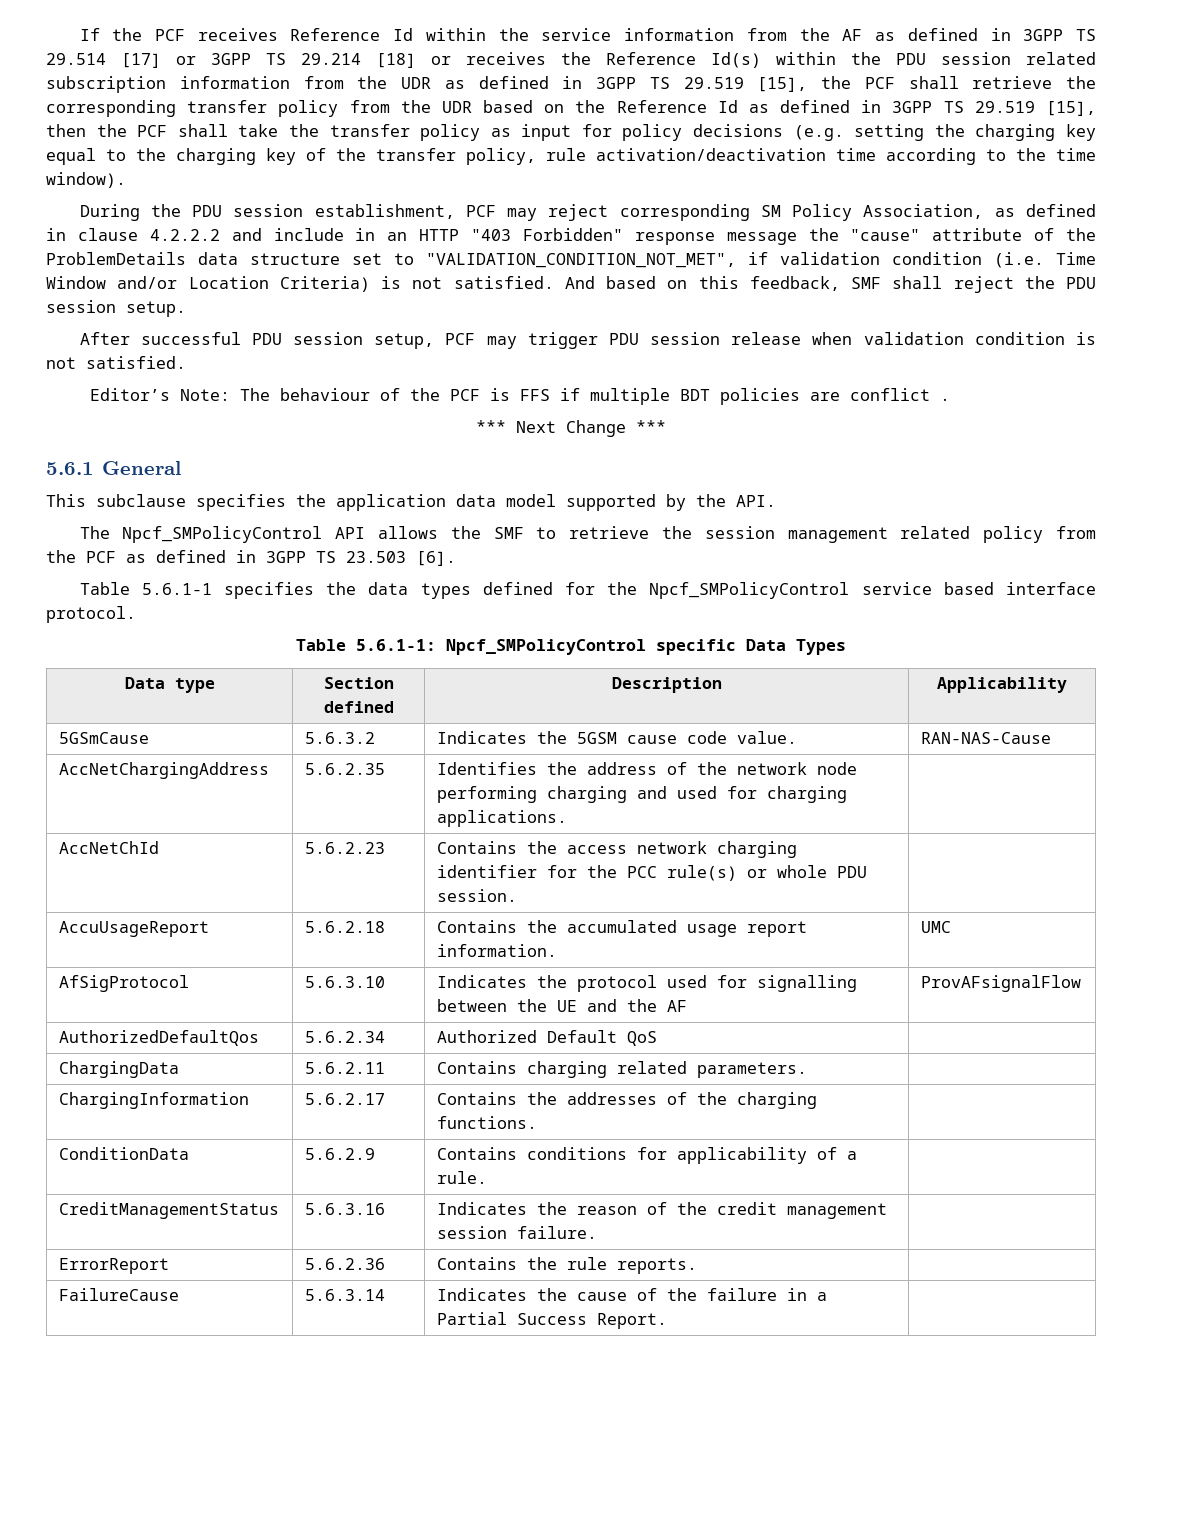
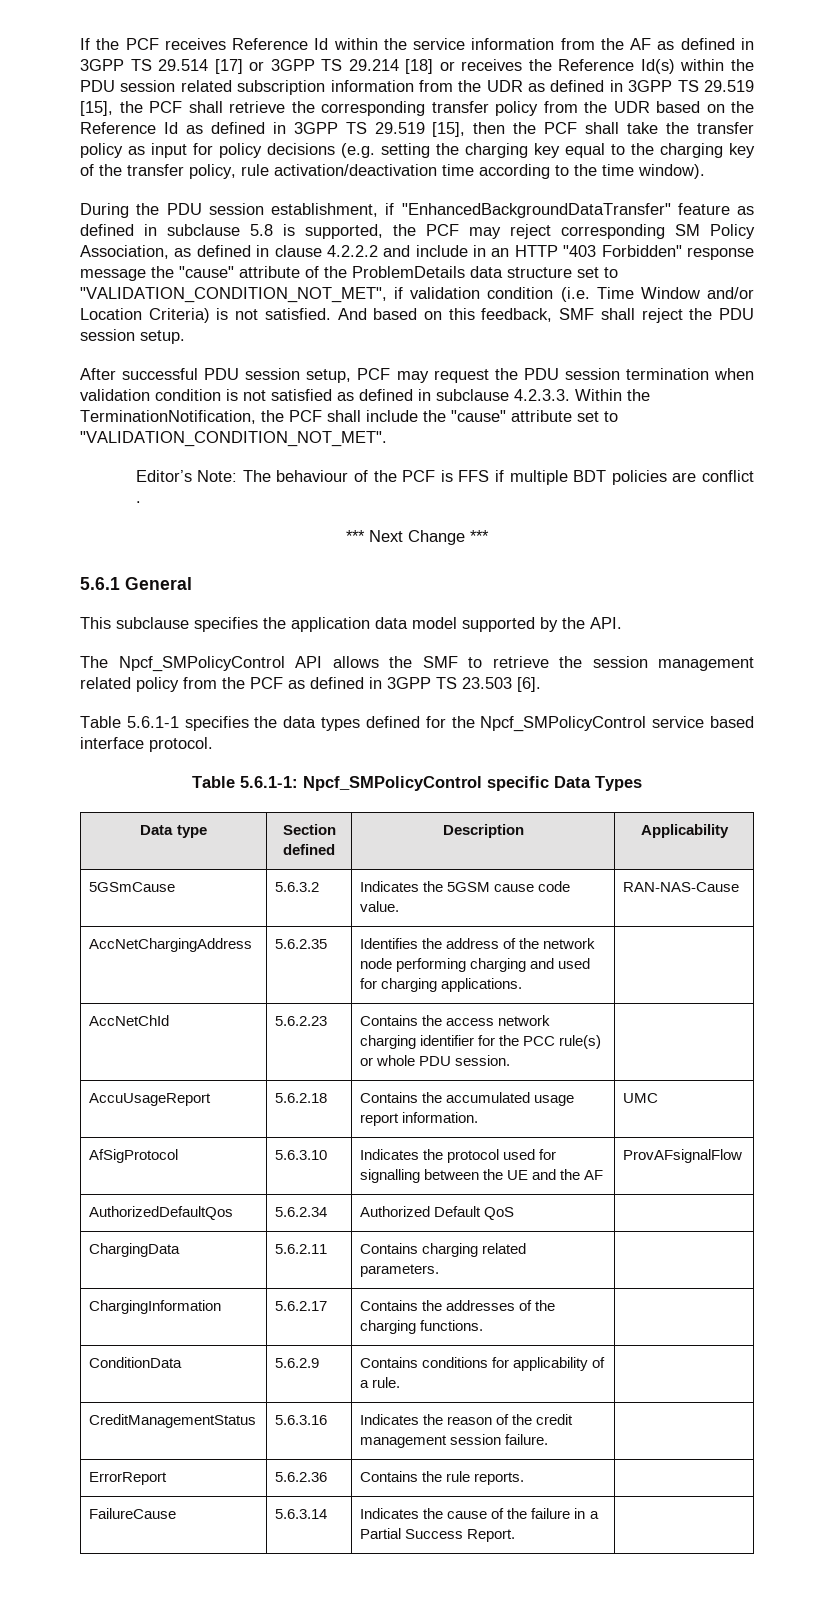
- During the PDU session establishment, PCF may reject corresponding SM Policy Association, as defined in clause 4.2.2.2 and include in an HTTP "403 Forbidden" response message the "cause" attribute of the ProblemDetails data structure set to "VALIDATION_CONDITION_NOT_MET", if validation condition (i.e. Time Window and/or Location Criteria) is not satisfied.
+ During the PDU session establishment, if "EnhancedBackgroundDataTransfer" feature as defined in subclause 5.8 is supported, the PCF may reject corresponding SM Policy Association, as defined in clause 4.2.2.2 and include in an HTTP "403 Forbidden" response message the "cause" attribute of the ProblemDetails data structure set to "VALIDATION_CONDITION_NOT_MET", if validation condition (i.e. Time Window and/or Location Criteria) is not satisfied.
- After successful PDU session setup, PCF may trigger PDU session release when validation condition is not satisfied.
+ After successful PDU session setup, PCF may request the PDU session termination when validation condition is not satisfied as defined in subclause 4.2.3.3. Within the TerminationNotification, the PCF shall include the "cause" attribute set to "VALIDATION_CONDITION_NOT_MET".

